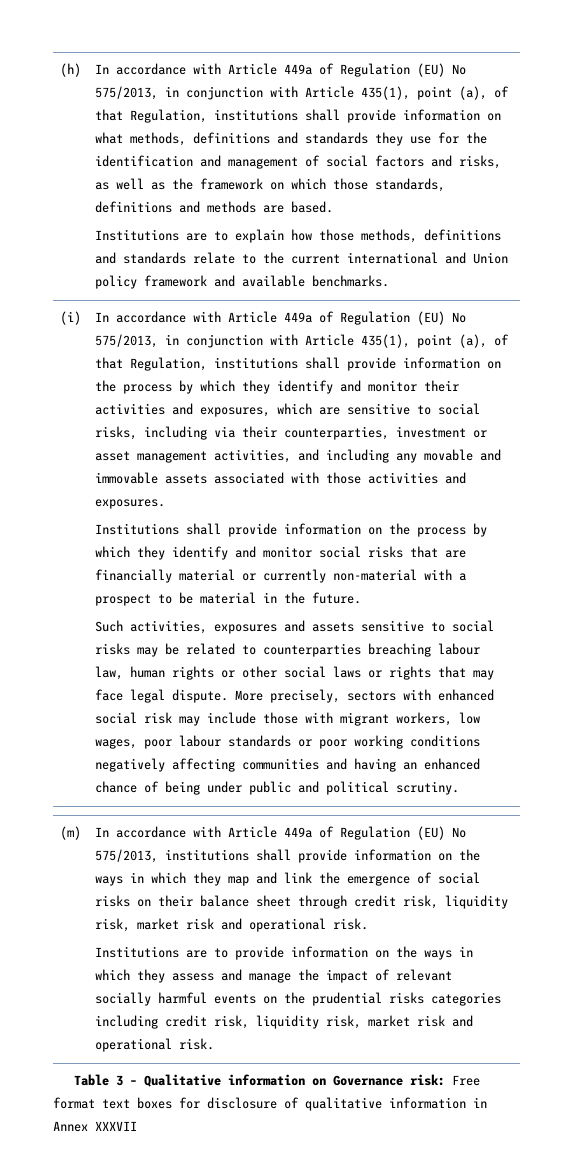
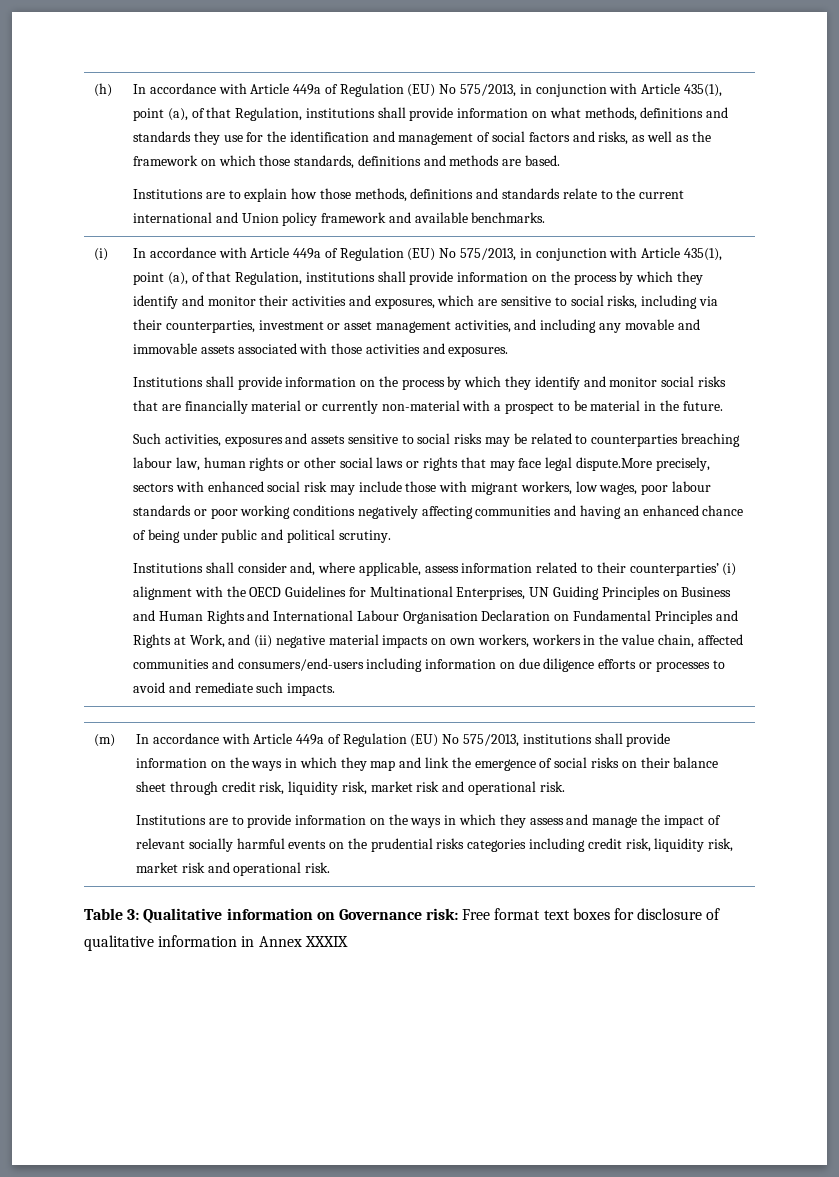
- Such activities, exposures and assets sensitive to social risks may be related to counterparties breaching labour law, human rights or other social laws or rights that may face legal dispute. More precisely, sectors with enhanced social risk may include those with migrant workers, low wages, poor labour standards or poor working conditions negatively affecting communities and having an enhanced chance of being under public and political scrutiny.
+ Such activities, exposures and assets sensitive to social risks may be related to counterparties breaching labour law, human rights or other social laws or rights that may face legal dispute.More precisely, sectors with enhanced social risk may include those with migrant workers, low wages, poor labour standards or poor working conditions negatively affecting communities and having an enhanced chance of being under public and political scrutiny.
+ Institutions shall consider and, where applicable, assess information related to their counterparties’ (i) alignment with the OECD Guidelines for Multinational Enterprises, UN Guiding Principles on Business and Human Rights and International Labour Organisation Declaration on Fundamental Principles and Rights at Work, and (ii) negative material impacts on own workers, workers in the value chain, affected communities and consumers/end-users including information on due diligence efforts or processes to avoid and remediate such impacts.
- Table 3 – Qualitative information on Governance risk: Free format text boxes for disclosure of qualitative information in Annex XXXVII
+ Table 3: Qualitative information on Governance risk: Free format text boxes for disclosure of qualitative information in Annex XXXIX

